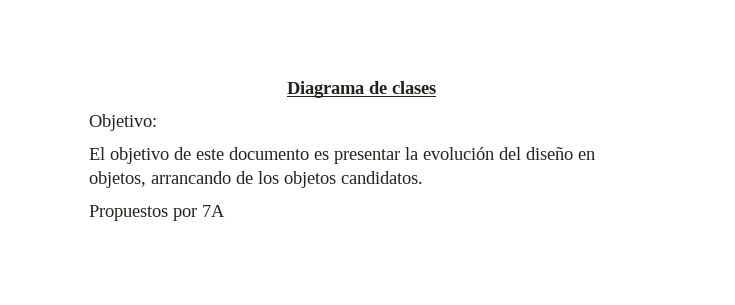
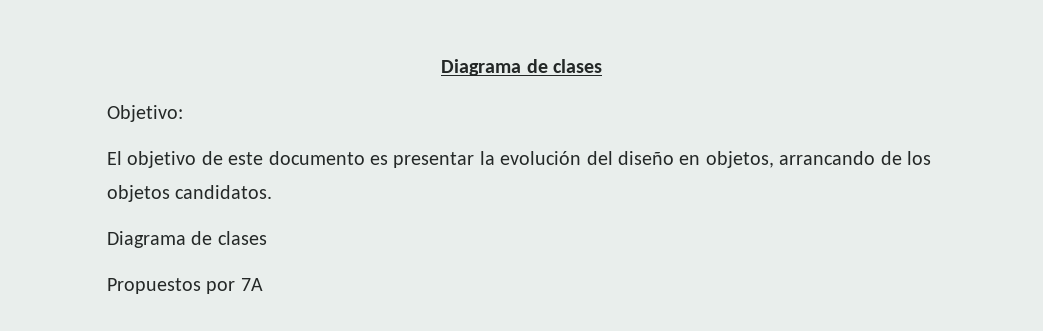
  El objetivo de este documento es presentar la evolución del diseño en objetos, arrancando de los objetos candidatos.
+ Diagrama de clases

